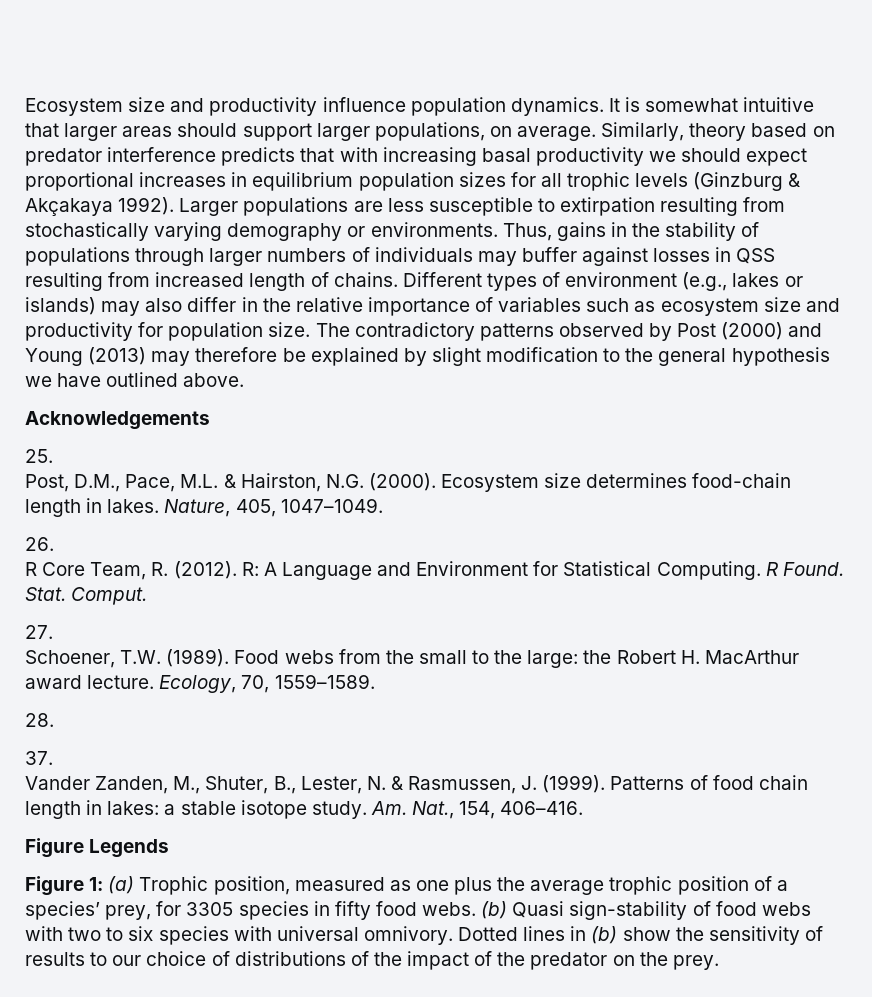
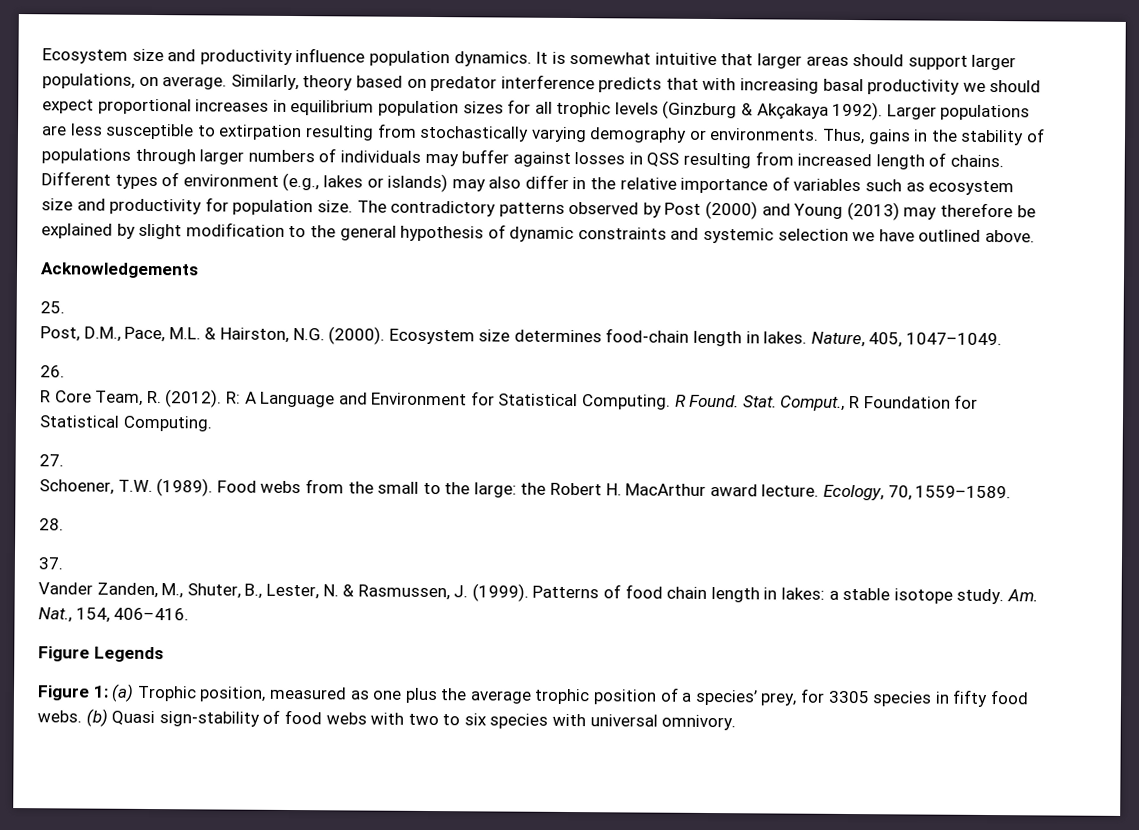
- The contradictory patterns observed by Post (2000) and Young (2013) may therefore be explained by slight modification to the general hypothesis we have outlined above.
+ The contradictory patterns observed by Post (2000) and Young (2013) may therefore be explained by slight modification to the general hypothesis of dynamic constraints and systemic selection we have outlined above.
- Comput.
+ Comput., R Foundation for Statistical Computing.
- Dotted lines in (b) show the sensitivity of results to our choice of distributions of the impact of the predator on the prey.

